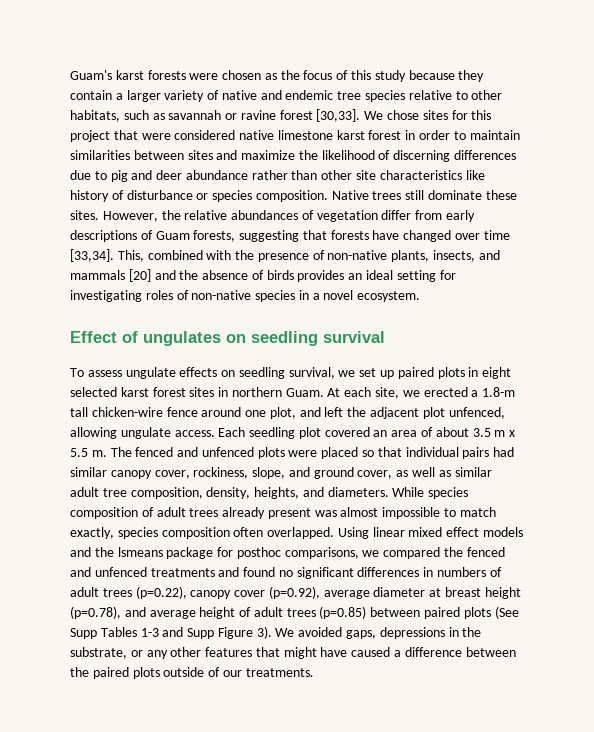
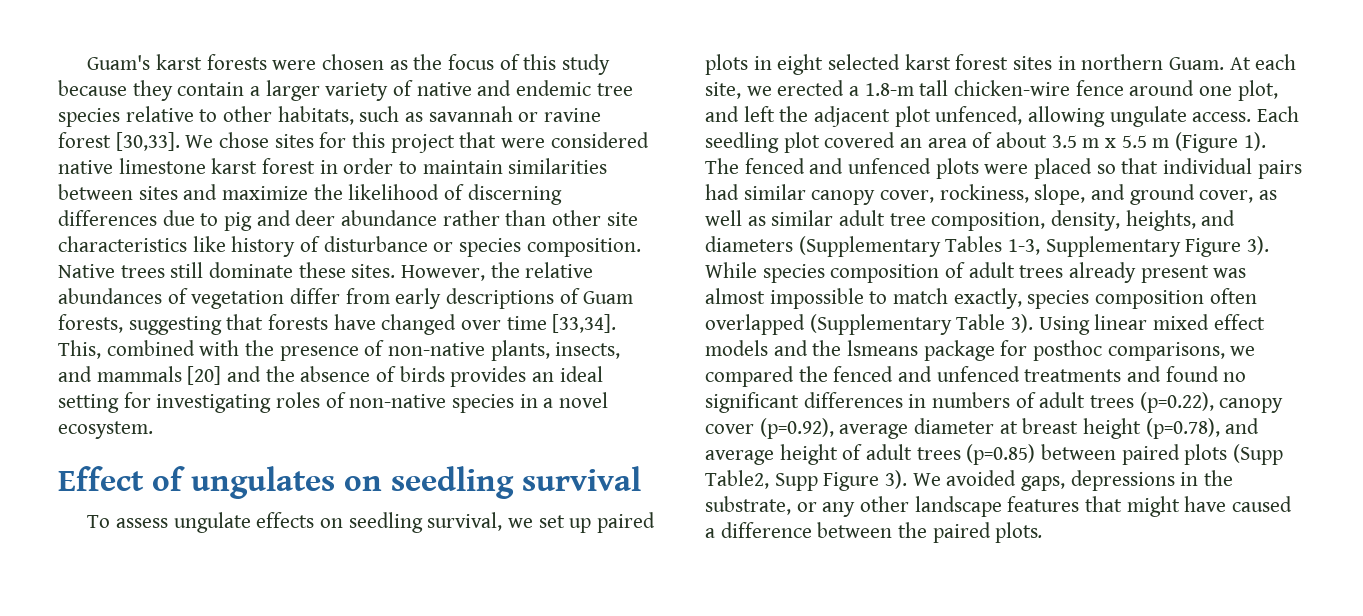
- Each seedling plot covered an area of about 3.5 m x 5.5 m.
+ Each seedling plot covered an area of about 3.5 m x 5.5 m (Figure 1).
- The fenced and unfenced plots were placed so that individual pairs had similar canopy cover, rockiness, slope, and ground cover, as well as similar adult tree composition, density, heights, and diameters.
+ The fenced and unfenced plots were placed so that individual pairs had similar canopy cover, rockiness, slope, and ground cover, as well as similar adult tree composition, density, heights, and diameters (Supplementary Tables 1-3, Supplementary Figure 3).
- While species composition of adult trees already present was almost impossible to match exactly, species composition often overlapped.
+ While species composition of adult trees already present was almost impossible to match exactly, species composition often overlapped (Supplementary Table 3).
- Using linear mixed effect models and the lsmeans package for posthoc comparisons, we compared the fenced and unfenced treatments and found no significant differences in numbers of adult trees (p=0.22), canopy cover (p=0.92), average diameter at breast height (p=0.78), and average height of adult trees (p=0.85) between paired plots (See Supp Tables 1-3 and Supp Figure 3).
+ Using linear mixed effect models and the lsmeans package for posthoc comparisons, we compared the fenced and unfenced treatments and found no significant differences in numbers of adult trees (p=0.22), canopy cover (p=0.92), average diameter at breast height (p=0.78), and average height of adult trees (p=0.85) between paired plots (Supp Table2, Supp Figure 3).
- We avoided gaps, depressions in the substrate, or any other features that might have caused a difference between the paired plots outside of our treatments.
+ We avoided gaps, depressions in the substrate, or any other landscape features that might have caused a difference between the paired plots.

